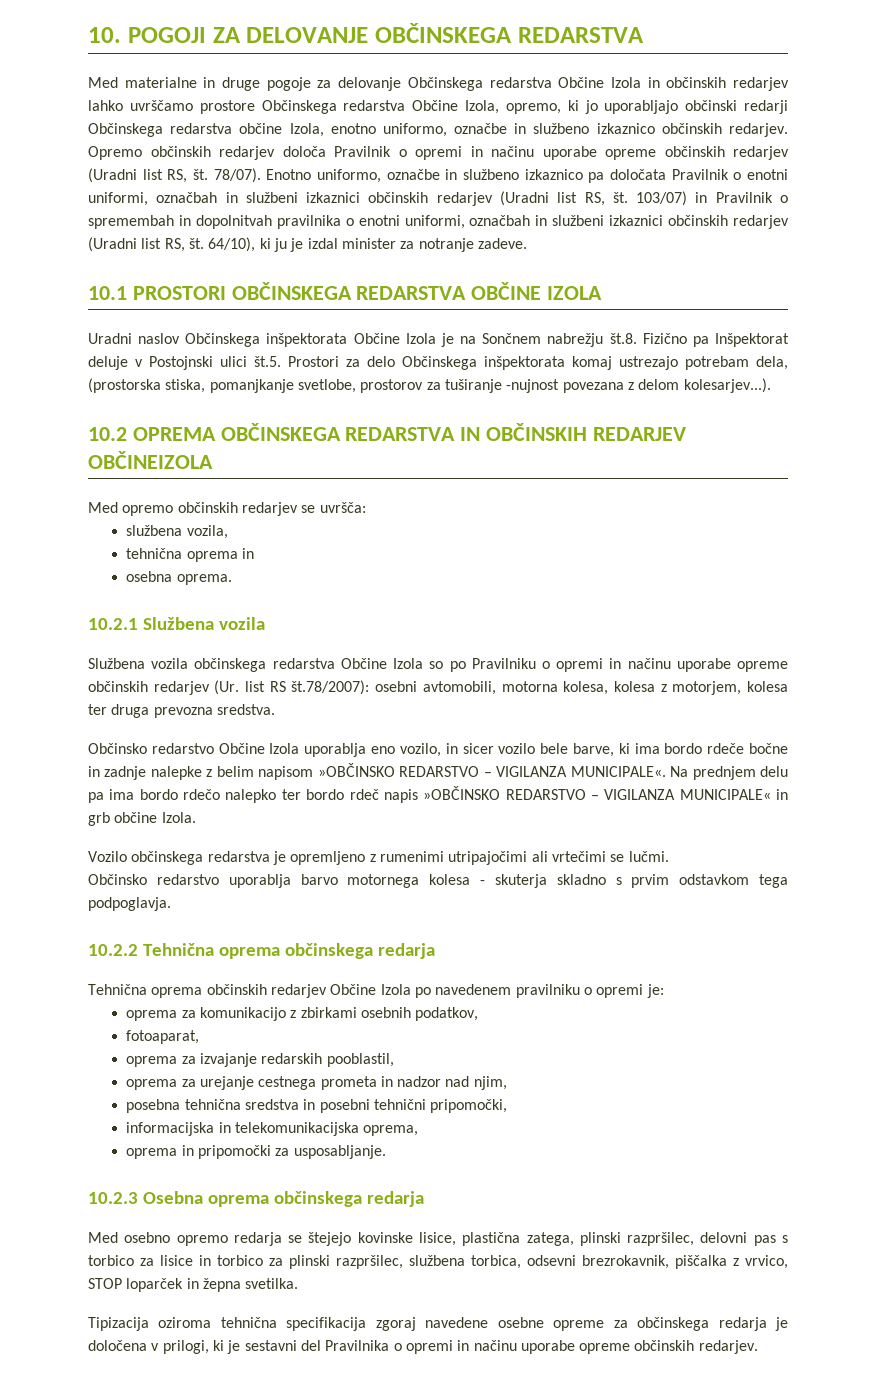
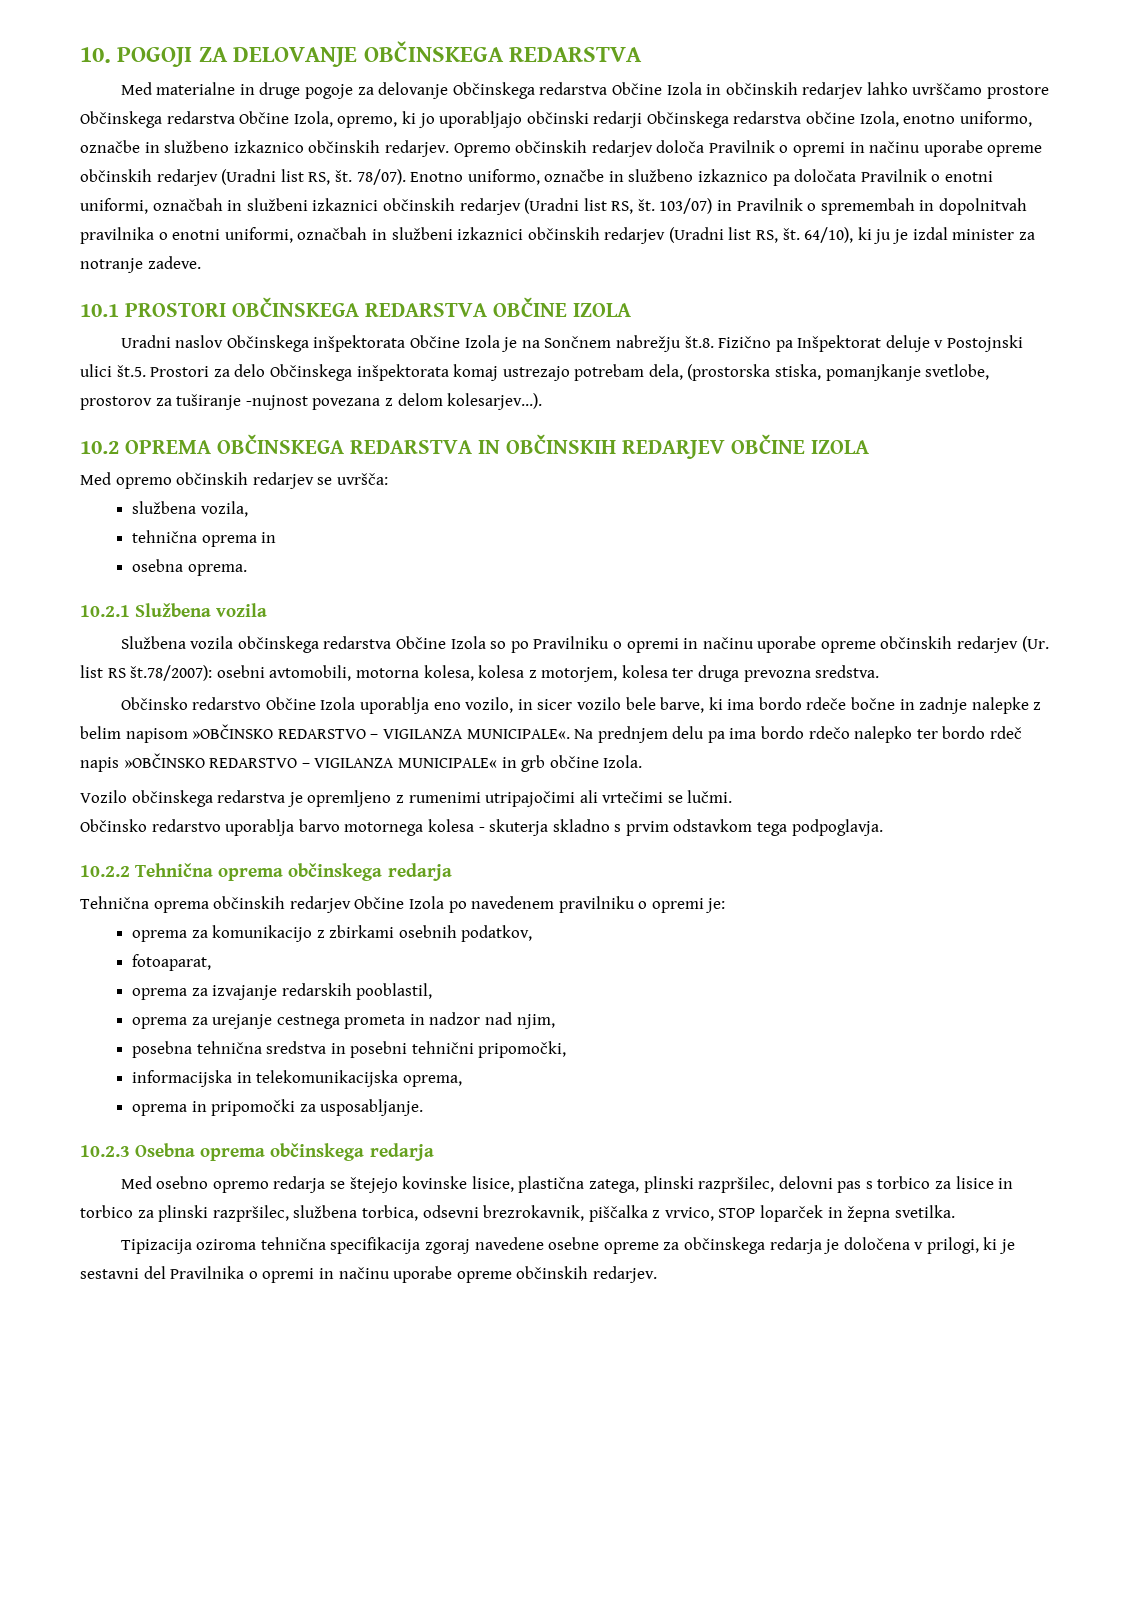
- 10.2 OPREMA OBČINSKEGA REDARSTVA IN OBČINSKIH REDARJEV OBČINEIZOLA
+ 10.2 OPREMA OBČINSKEGA REDARSTVA IN OBČINSKIH REDARJEV OBČINE IZOLA

